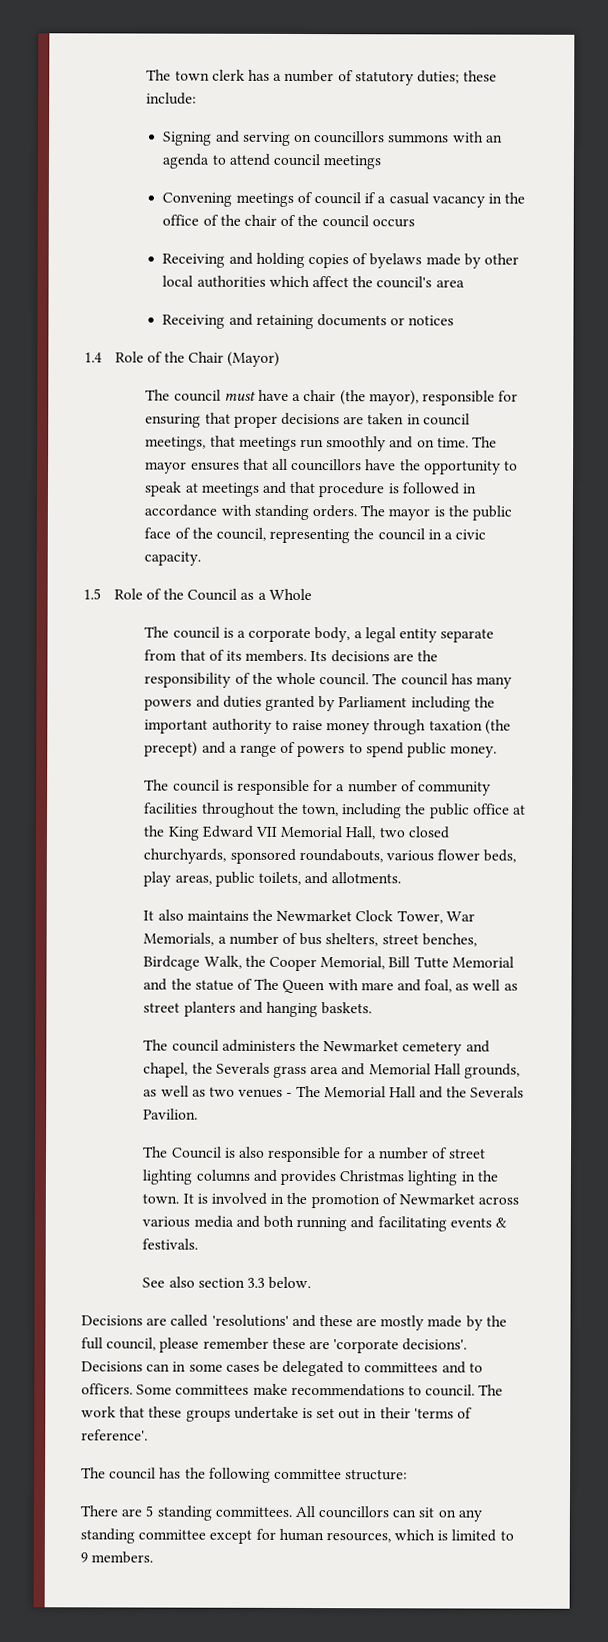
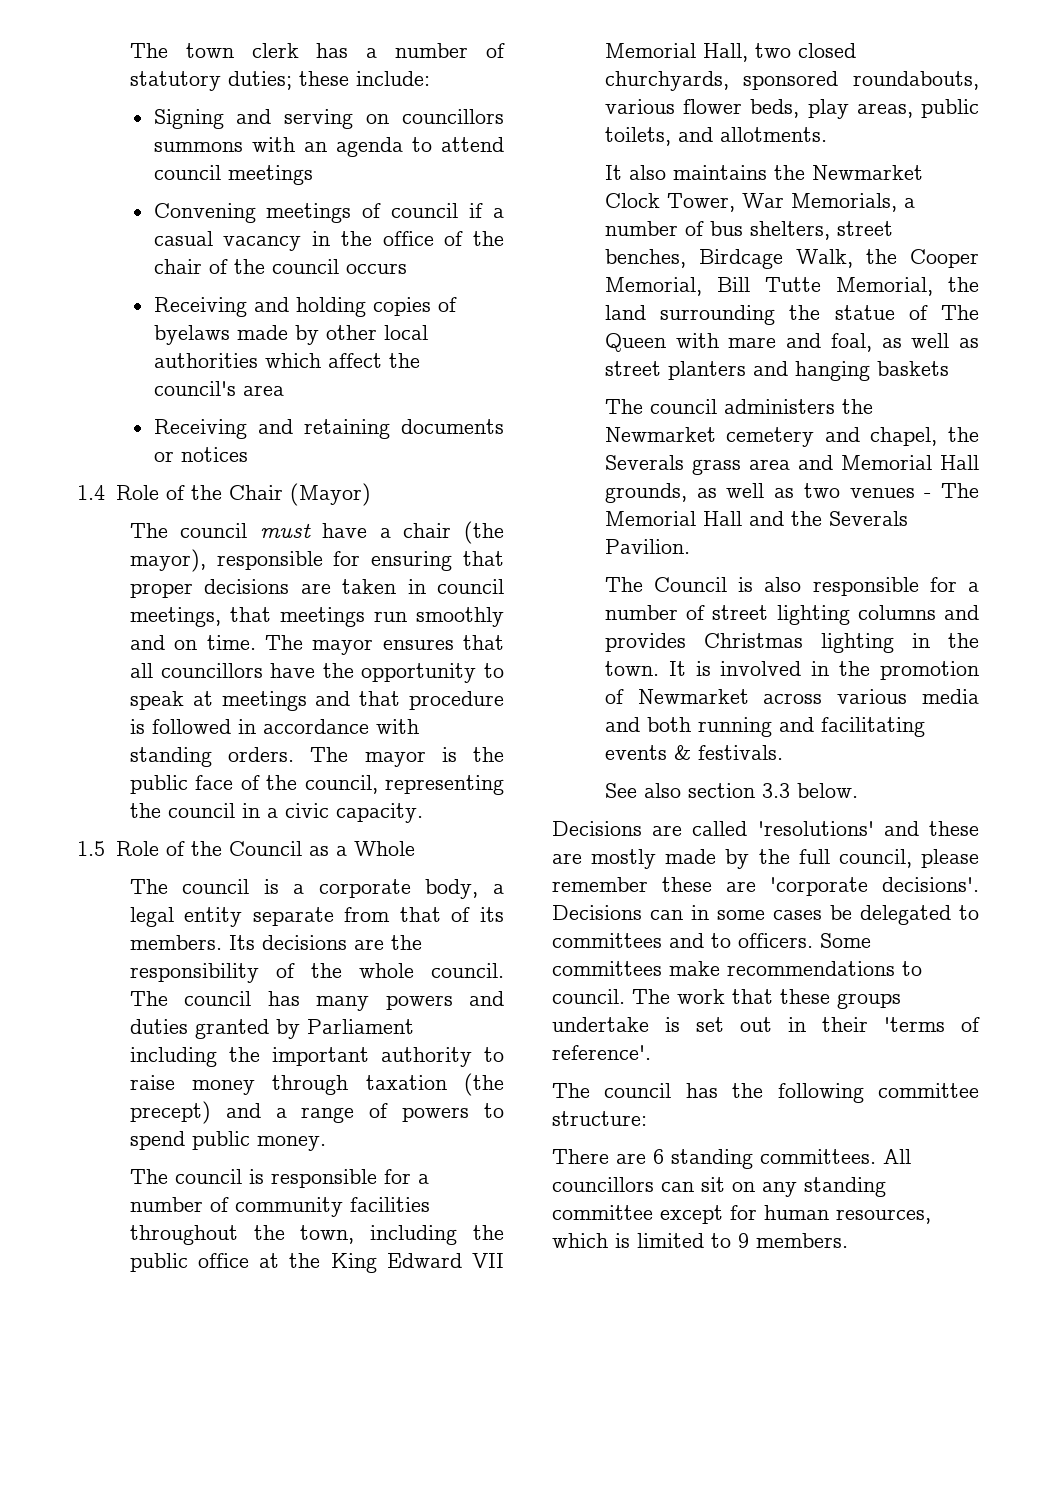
- It also maintains the Newmarket Clock Tower, War Memorials, a number of bus shelters, street benches, Birdcage Walk, the Cooper Memorial, Bill Tutte Memorial and the statue of The Queen with mare and foal, as well as street planters and hanging baskets.
+ It also maintains the Newmarket Clock Tower, War Memorials, a number of bus shelters, street benches, Birdcage Walk, the Cooper Memorial, Bill Tutte Memorial, the land surrounding the statue of The Queen with mare and foal, as well as street planters and hanging baskets
- There are 5 standing committees.
+ There are 6 standing committees.

